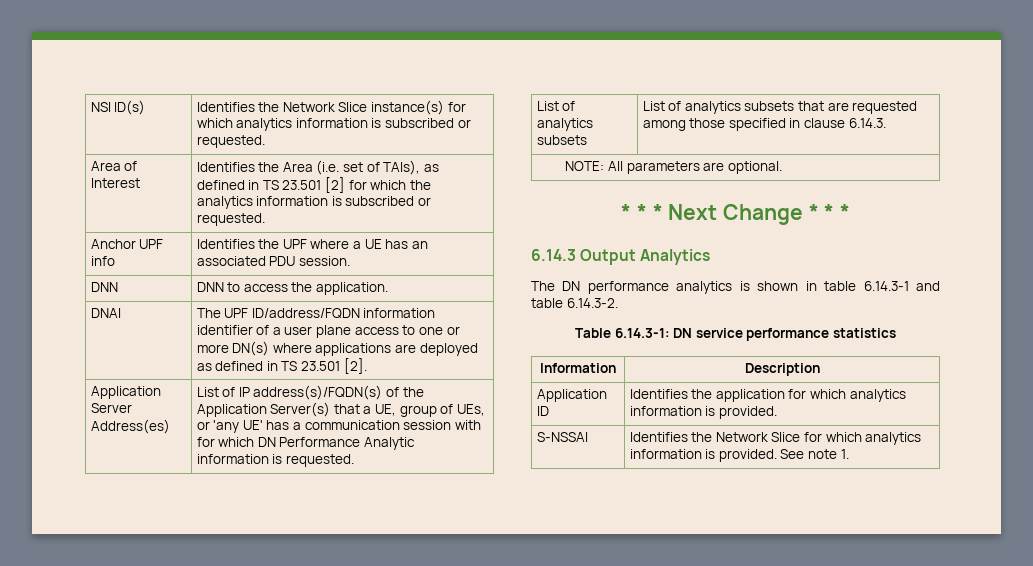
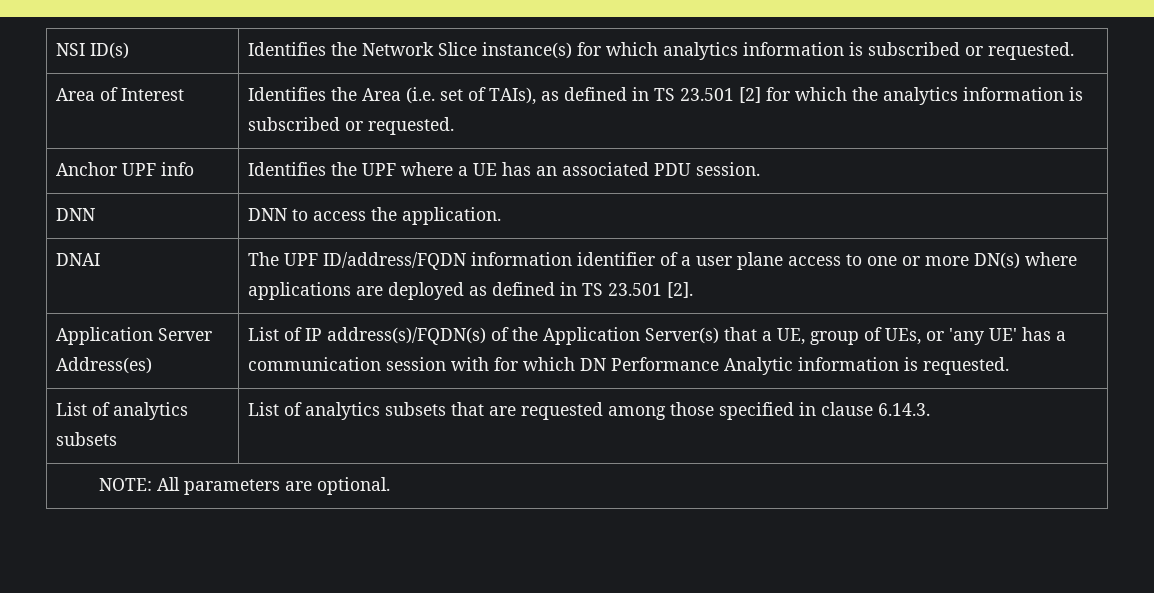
- * * * Next Change * * *
- 6.14.3 Output Analytics
- The DN performance analytics is shown in table 6.14.3-1 and table 6.14.3-2.
- Table 6.14.3-1: DN service performance statistics
- Information | Description
- Application ID | Identifies the application for which analytics information is provided.
- S-NSSAI | Identifies the Network Slice for which analytics information is provided. See note 1.

